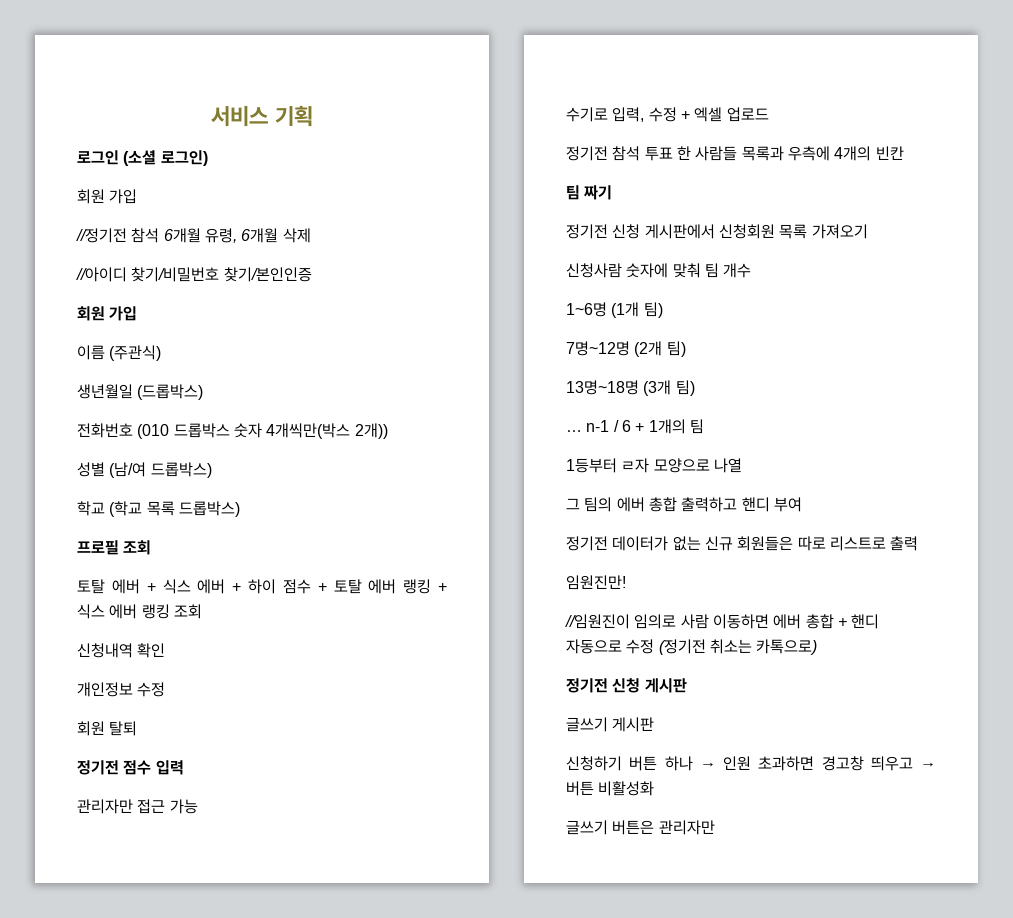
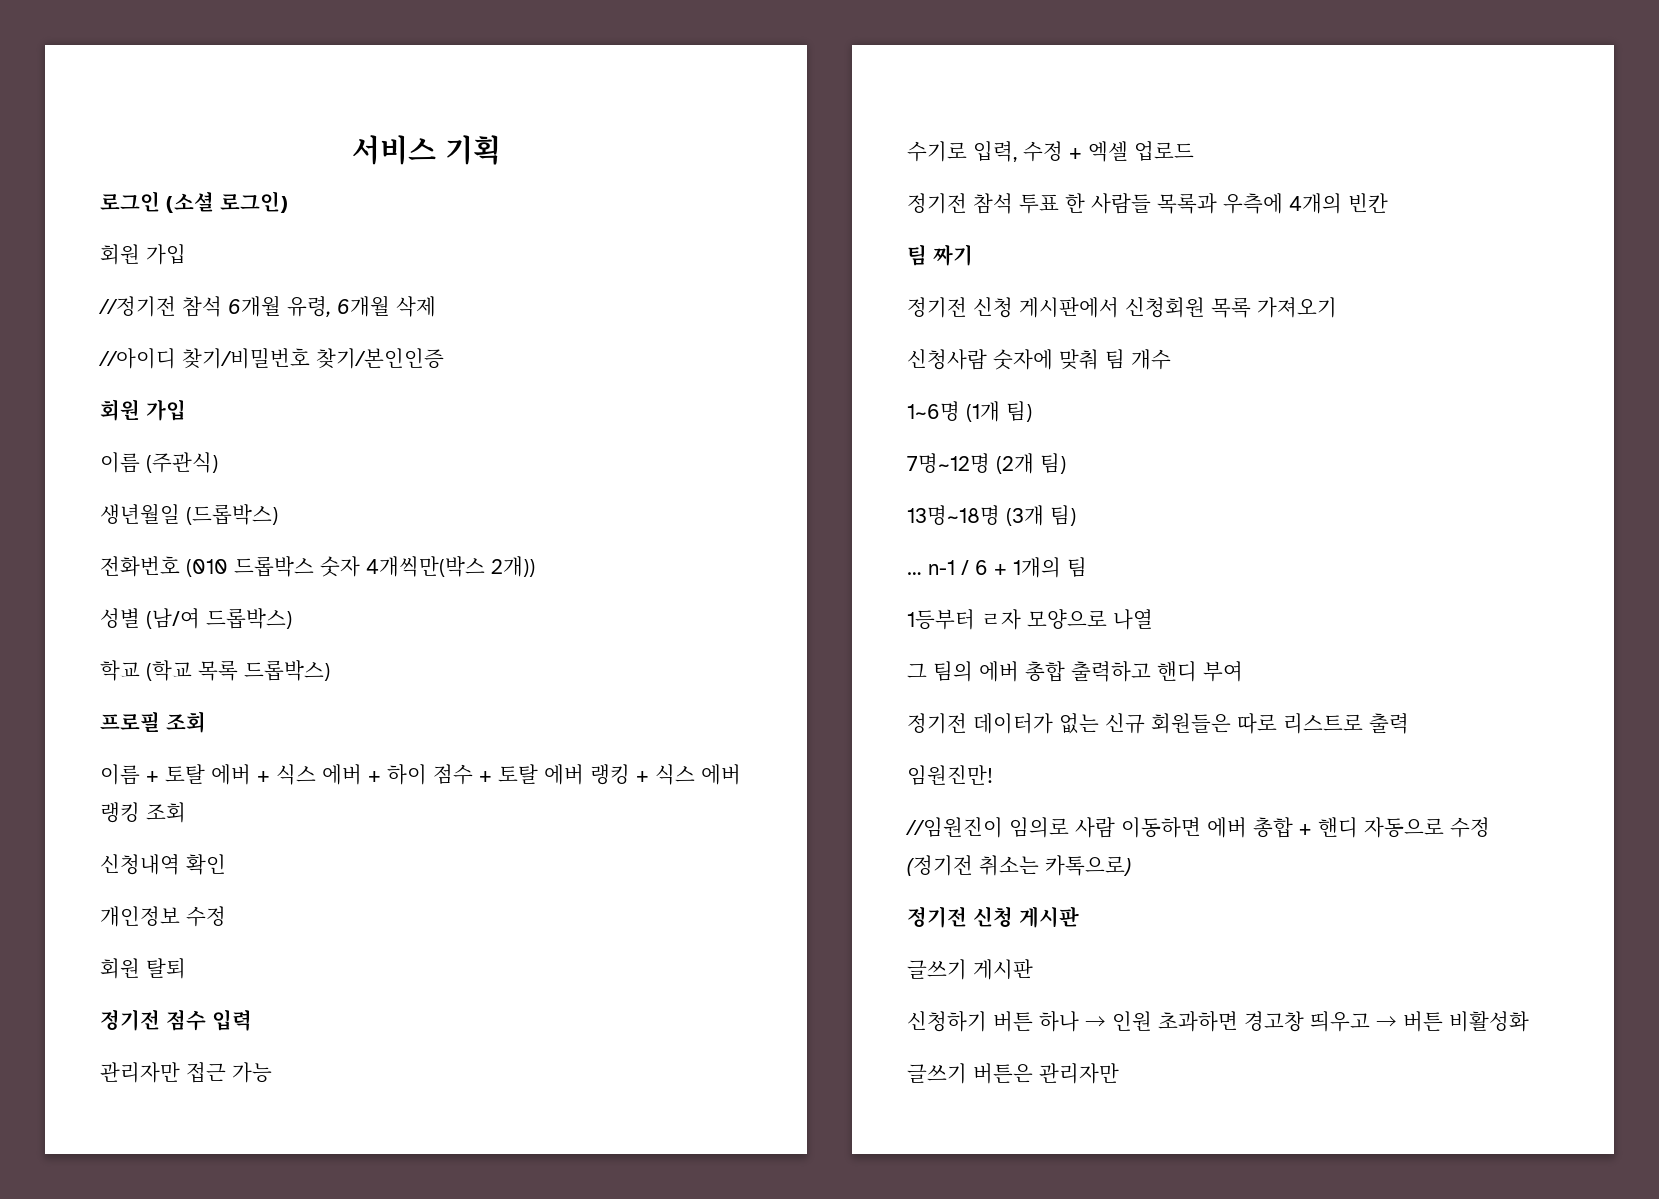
- 토탈 에버 + 식스 에버 + 하이 점수 + 토탈 에버 랭킹 + 식스 에버 랭킹 조회
+ 이름 + 토탈 에버 + 식스 에버 + 하이 점수 + 토탈 에버 랭킹 + 식스 에버 랭킹 조회

